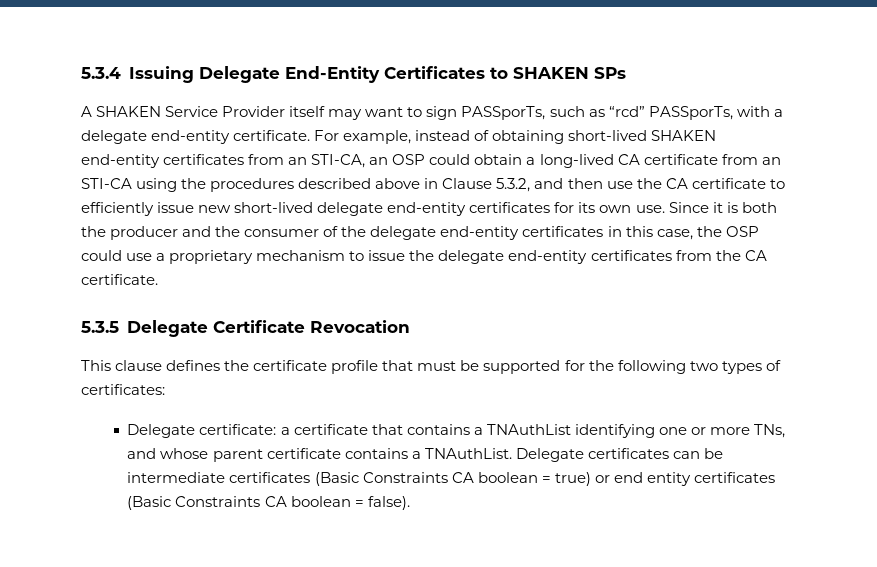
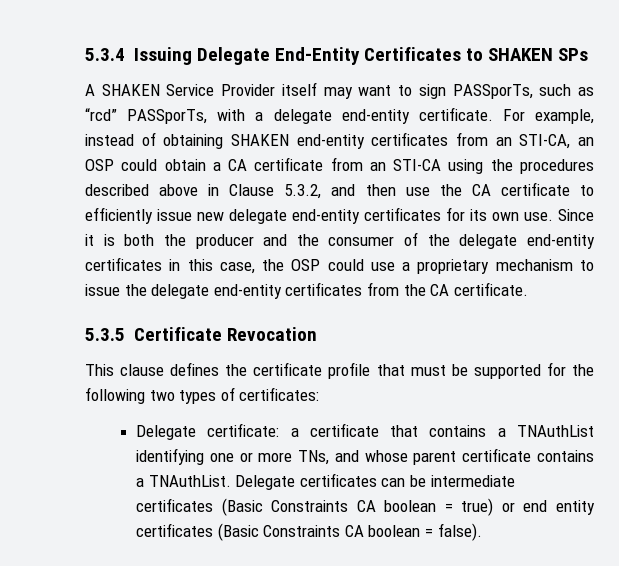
- For example, instead of obtaining short-lived SHAKEN end-entity certificates from an STI-CA, an OSP could obtain a long-lived CA certificate from an STI-CA using the procedures described above in Clause 5.3.2, and then use the CA certificate to efficiently issue new short-lived delegate end-entity certificates for its own use.
+ For example, instead of obtaining SHAKEN end-entity certificates from an STI-CA, an OSP could obtain a CA certificate from an STI-CA using the procedures described above in Clause 5.3.2, and then use the CA certificate to efficiently issue new delegate end-entity certificates for its own use.
- 5.3.5 Delegate Certificate Revocation
+ 5.3.5 Certificate Revocation

